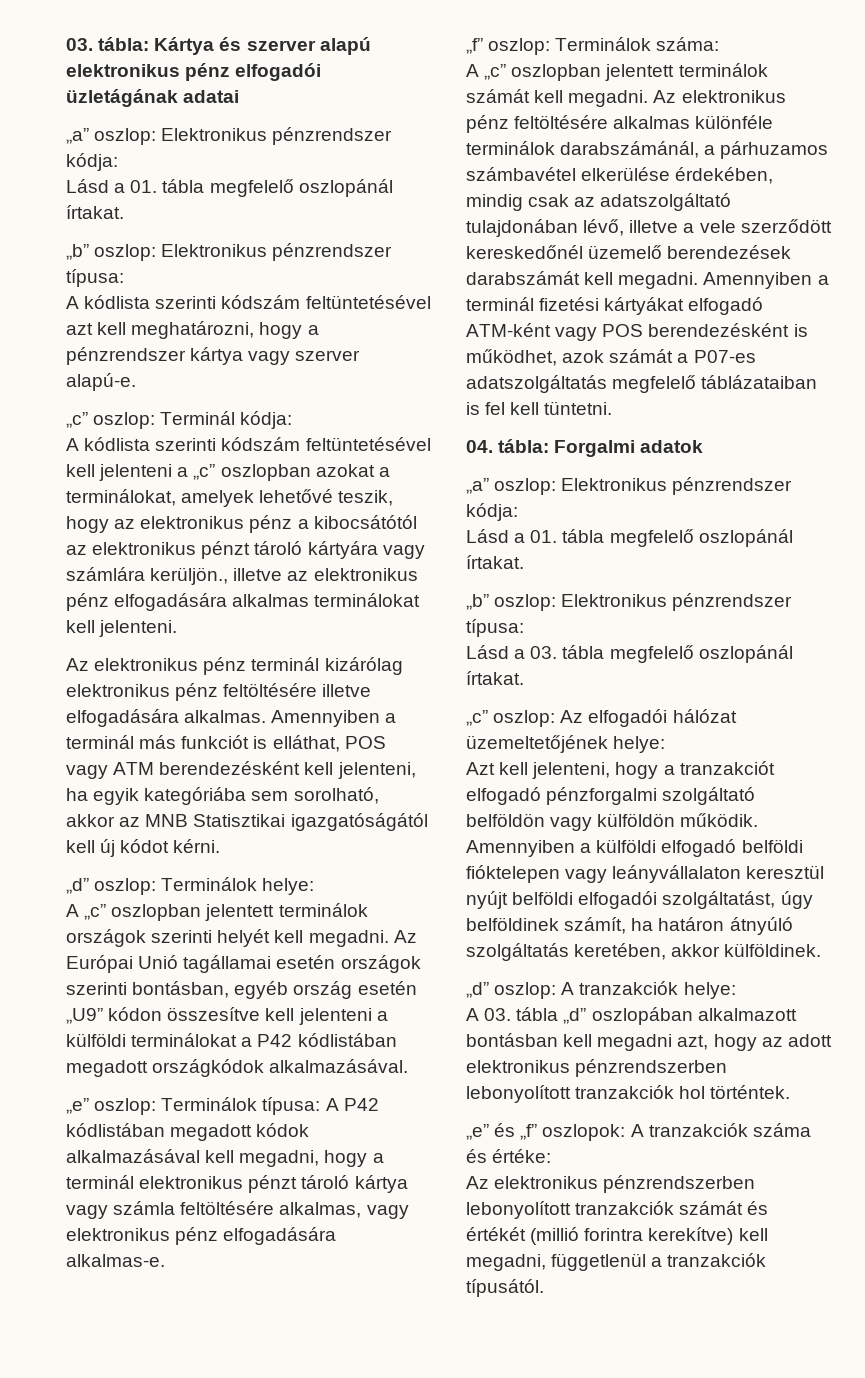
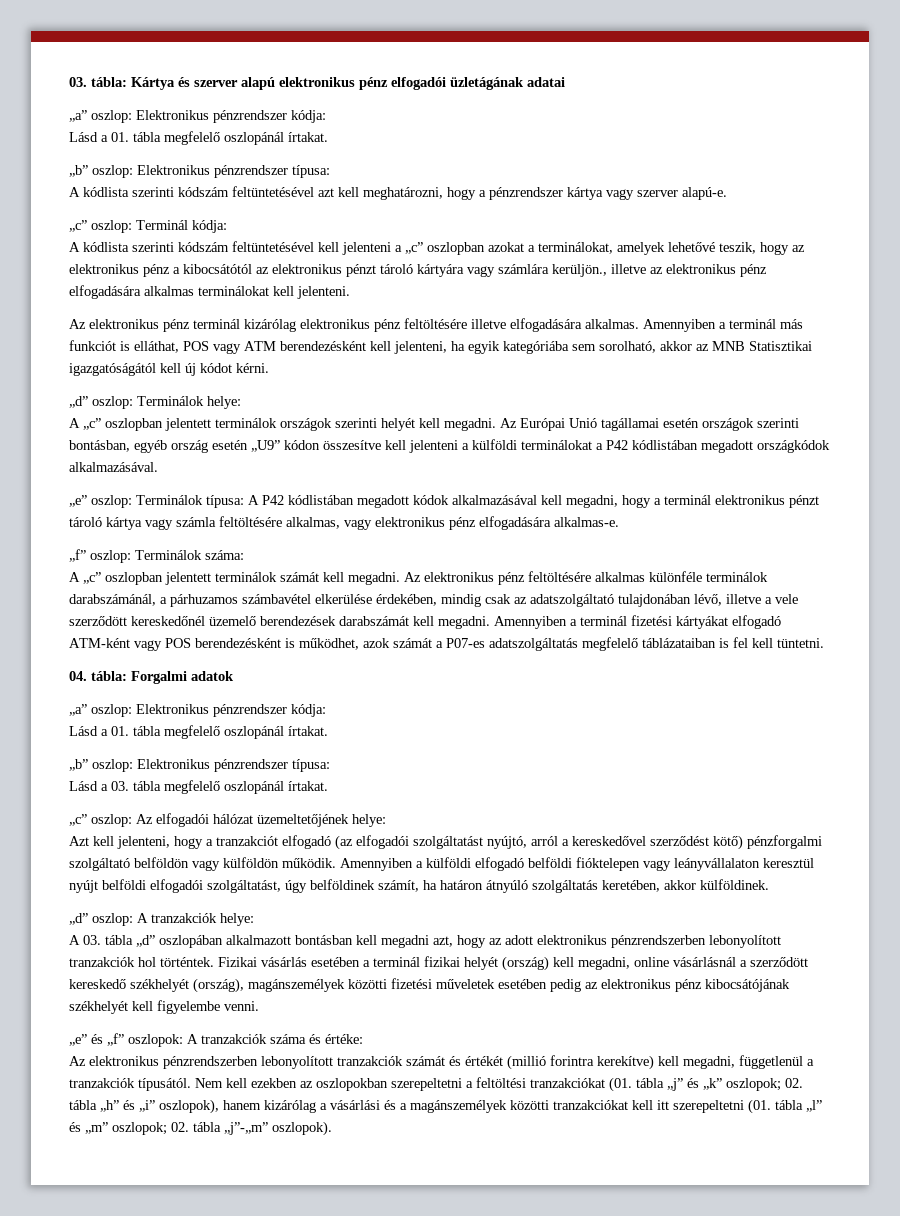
- Azt kell jelenteni, hogy a tranzakciót elfogadó pénzforgalmi szolgáltató belföldön vagy külföldön működik.
+ Azt kell jelenteni, hogy a tranzakciót elfogadó (az elfogadói szolgáltatást nyújtó, arról a kereskedővel szerződést kötő) pénzforgalmi szolgáltató belföldön vagy külföldön működik.
+ Fizikai vásárlás esetében a terminál fizikai helyét (ország) kell megadni, online vásárlásnál a szerződött kereskedő székhelyét (ország), magánszemélyek közötti fizetési műveletek esetében pedig az elektronikus pénz kibocsátójának székhelyét kell figyelembe venni.
+ Nem kell ezekben az oszlopokban szerepeltetni a feltöltési tranzakciókat (01. tábla „j” és „k” oszlopok; 02. tábla „h” és „i” oszlopok), hanem kizárólag a vásárlási és a magánszemélyek közötti tranzakciókat kell itt szerepeltetni (01. tábla „l” és „m” oszlopok; 02. tábla „j”-„m” oszlopok).

